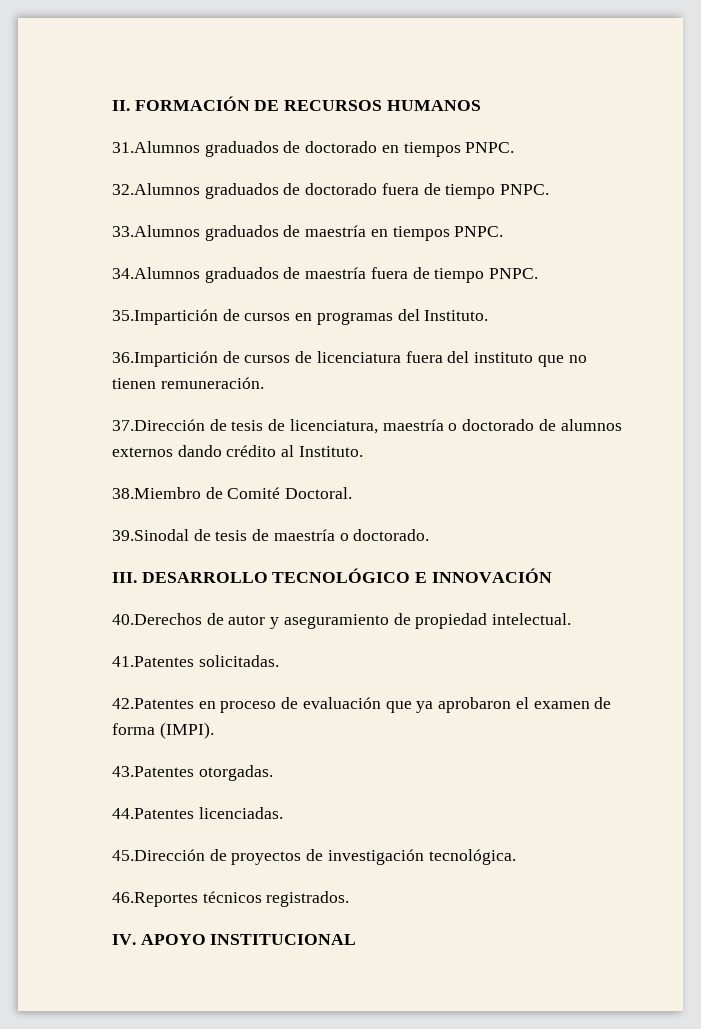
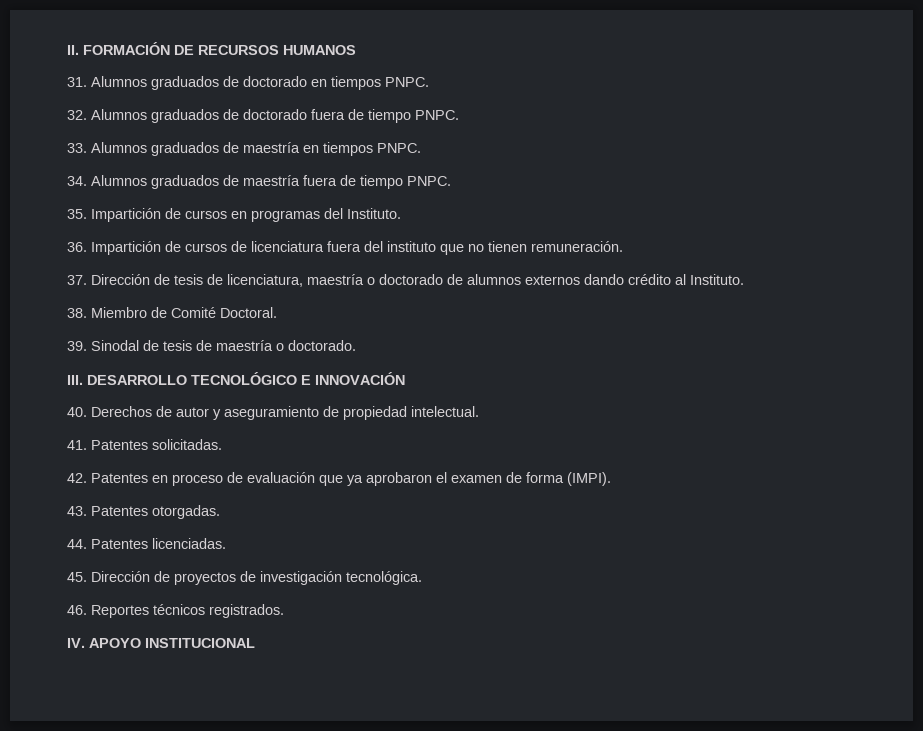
- 31.Alumnos graduados de doctorado en tiempos PNPC.
+ 31. Alumnos graduados de doctorado en tiempos PNPC.
- 32.Alumnos graduados de doctorado fuera de tiempo PNPC.
+ 32. Alumnos graduados de doctorado fuera de tiempo PNPC.
- 33.Alumnos graduados de maestría en tiempos PNPC.
+ 33. Alumnos graduados de maestría en tiempos PNPC.
- 34.Alumnos graduados de maestría fuera de tiempo PNPC.
+ 34. Alumnos graduados de maestría fuera de tiempo PNPC.
- 35.Impartición de cursos en programas del Instituto.
+ 35. Impartición de cursos en programas del Instituto.
- 36.Impartición de cursos de licenciatura fuera del instituto que no tienen remuneración.
+ 36. Impartición de cursos de licenciatura fuera del instituto que no tienen remuneración.
- 37.Dirección de tesis de licenciatura, maestría o doctorado de alumnos externos dando crédito al Instituto.
+ 37. Dirección de tesis de licenciatura, maestría o doctorado de alumnos externos dando crédito al Instituto.
- 38.Miembro de Comité Doctoral.
+ 38. Miembro de Comité Doctoral.
- 39.Sinodal de tesis de maestría o doctorado.
+ 39. Sinodal de tesis de maestría o doctorado.
- 40.Derechos de autor y aseguramiento de propiedad intelectual.
+ 40. Derechos de autor y aseguramiento de propiedad intelectual.
- 41.Patentes solicitadas.
+ 41. Patentes solicitadas.
- 42.Patentes en proceso de evaluación que ya aprobaron el examen de forma (IMPI).
+ 42. Patentes en proceso de evaluación que ya aprobaron el examen de forma (IMPI).
- 43.Patentes otorgadas.
+ 43. Patentes otorgadas.
- 44.Patentes licenciadas.
+ 44. Patentes licenciadas.
- 45.Dirección de proyectos de investigación tecnológica.
+ 45. Dirección de proyectos de investigación tecnológica.
- 46.Reportes técnicos registrados.
+ 46. Reportes técnicos registrados.

